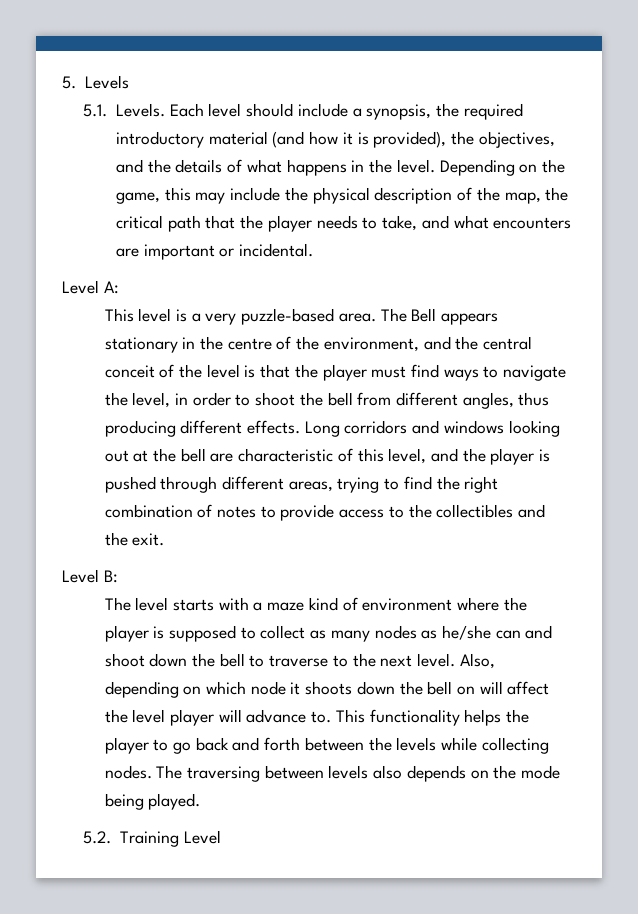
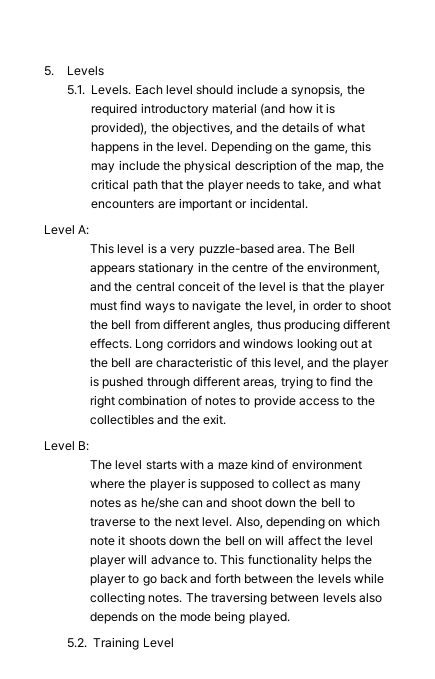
- The level starts with a maze kind of environment where the player is supposed to collect as many nodes as he/she can and shoot down the bell to traverse to the next level.
+ The level starts with a maze kind of environment where the player is supposed to collect as many notes as he/she can and shoot down the bell to traverse to the next level.
- Also, depending on which node it shoots down the bell on will affect the level player will advance to.
+ Also, depending on which note it shoots down the bell on will affect the level player will advance to.
- This functionality helps the player to go back and forth between the levels while collecting nodes.
+ This functionality helps the player to go back and forth between the levels while collecting notes.

